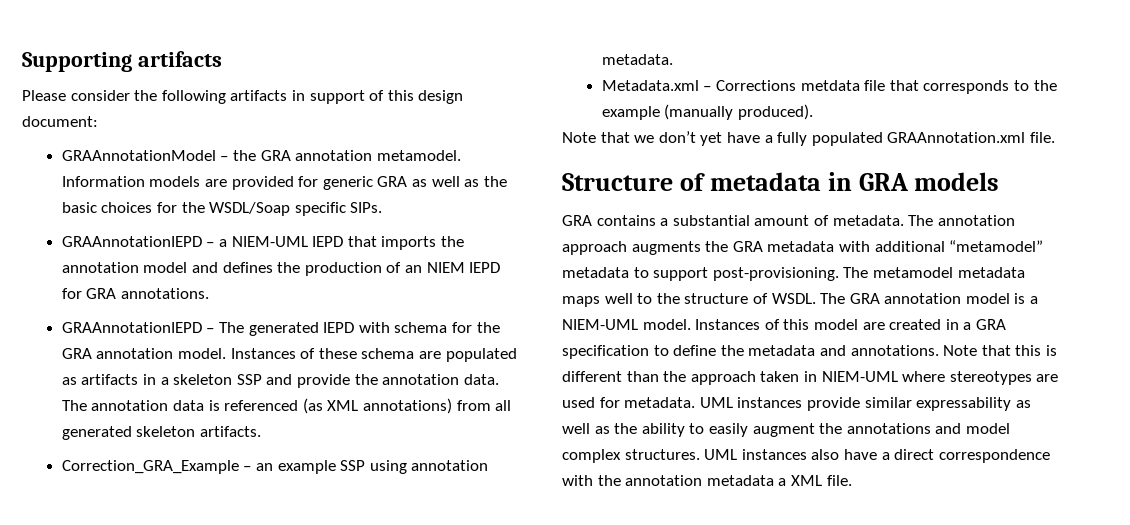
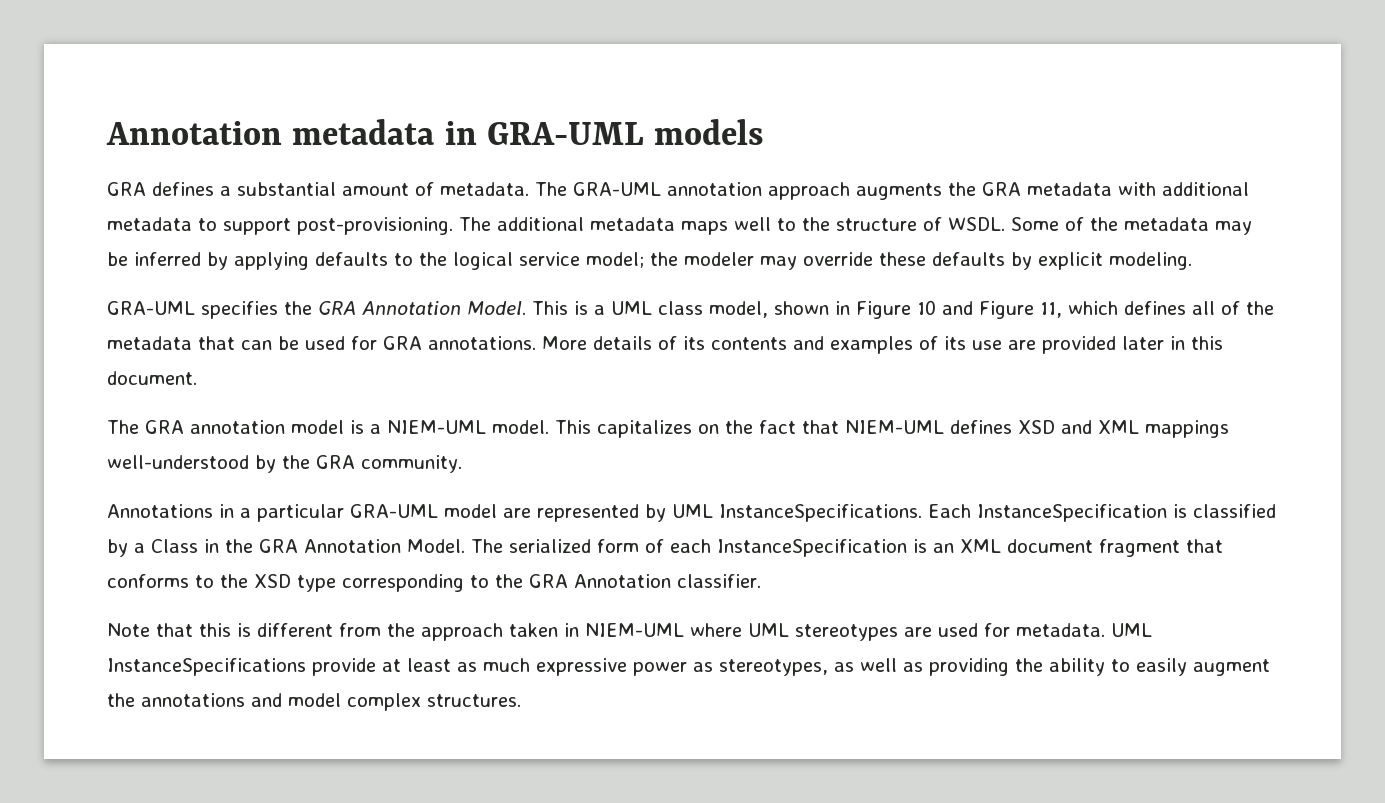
- Supporting artifacts
- Please consider the following artifacts in support of this design document:
- GRAAnnotationModel – the GRA annotation metamodel. Information models are provided for generic GRA as well as the basic choices for the WSDL/Soap specific SIPs.
- GRAAnnotationIEPD – a NIEM-UML IEPD that imports the annotation model and defines the production of an NIEM IEPD for GRA annotations.
- GRAAnnotationIEPD – The generated IEPD with schema for the GRA annotation model. Instances of these schema are populated as artifacts in a skeleton SSP and provide the annotation data. The annotation data is referenced (as XML annotations) from all generated skeleton artifacts.
- Correction_GRA_Example – an example SSP using annotation metadata.
- Metadata.xml – Corrections metdata file that corresponds to the example (manually produced).
- Note that we don’t yet have a fully populated GRAAnnotation.xml file.
- Structure of metadata in GRA models
+ Annotation metadata in GRA-UML models
- GRA contains a substantial amount of metadata.
+ GRA defines a substantial amount of metadata.
- The annotation approach augments the GRA metadata with additional “metamodel” metadata to support post-provisioning.
+ The GRA-UML annotation approach augments the GRA metadata with additional metadata to support post-provisioning.
- The metamodel metadata maps well to the structure of WSDL. The GRA annotation model is a NIEM-UML model.
+ The additional metadata maps well to the structure of WSDL. Some of the metadata may be inferred by applying defaults to the logical service model; the modeler may override these defaults by explicit modeling.
+ GRA-UML specifies the GRA Annotation Model. This is a UML class model, shown in Figure 10 and Figure 11, which defines all of the metadata that can be used for GRA annotations. More details of its contents and examples of its use are provided later in this document.
+ The GRA annotation model is a NIEM-UML model.
- Instances of this model are created in a GRA specification to define the metadata and annotations. Note that this is different than the approach taken in NIEM-UML where stereotypes are used for metadata.
+ This capitalizes on the fact that NIEM-UML defines XSD and XML mappings well-understood by the GRA community.
+ Annotations in a particular GRA-UML model are represented by UML InstanceSpecifications. Each InstanceSpecification is classified by a Class in the GRA Annotation Model. The serialized form of each InstanceSpecification is an XML document fragment that conforms to the XSD type corresponding to the GRA Annotation classifier.
+ Note that this is different from the approach taken in NIEM-UML where UML stereotypes are used for metadata.
- UML instances provide similar expressability as well as the ability to easily augment the annotations and model complex structures. UML instances also have a direct correspondence with the annotation metadata a XML file.
+ UML InstanceSpecifications provide at least as much expressive power as stereotypes, as well as providing the ability to easily augment the annotations and model complex structures.

